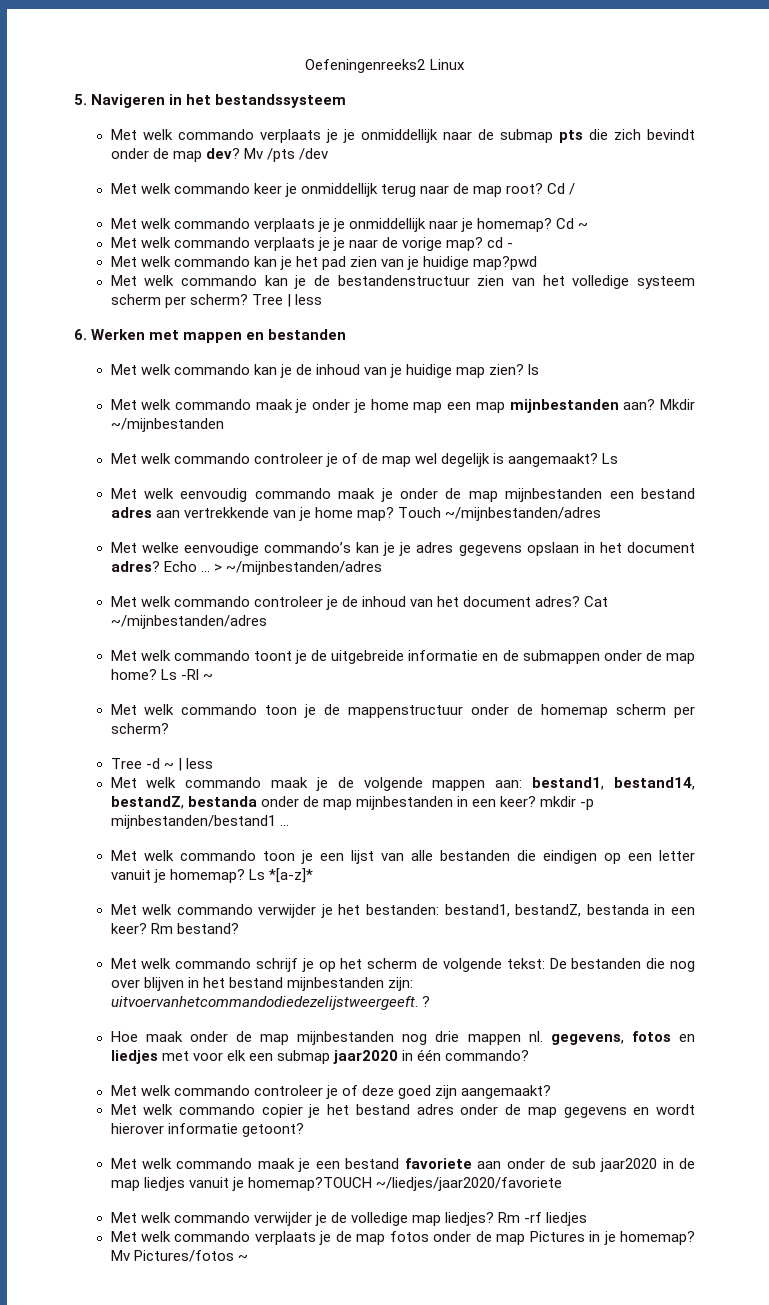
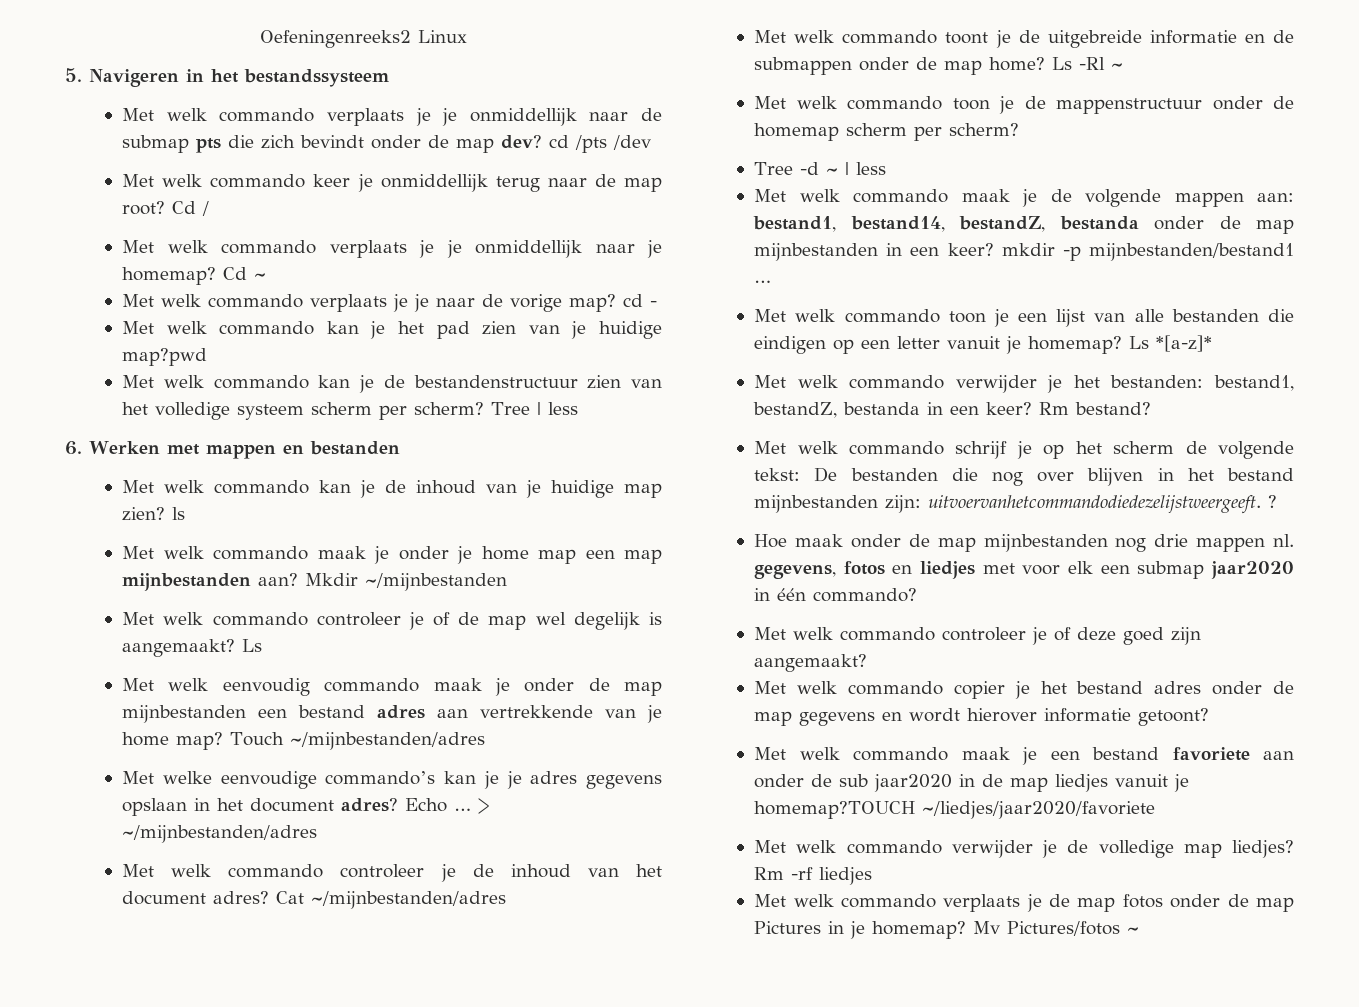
- Met welk commando verplaats je je onmiddellijk naar de submap pts die zich bevindt onder de map dev? Mv /pts /dev
+ Met welk commando verplaats je je onmiddellijk naar de submap pts die zich bevindt onder de map dev? cd /pts /dev

